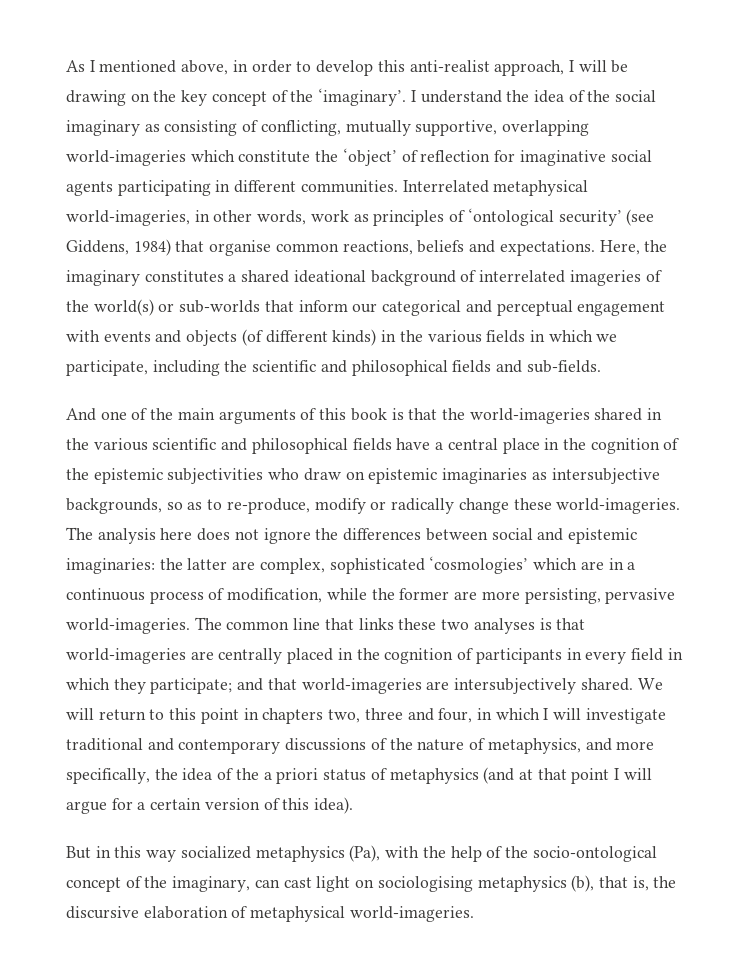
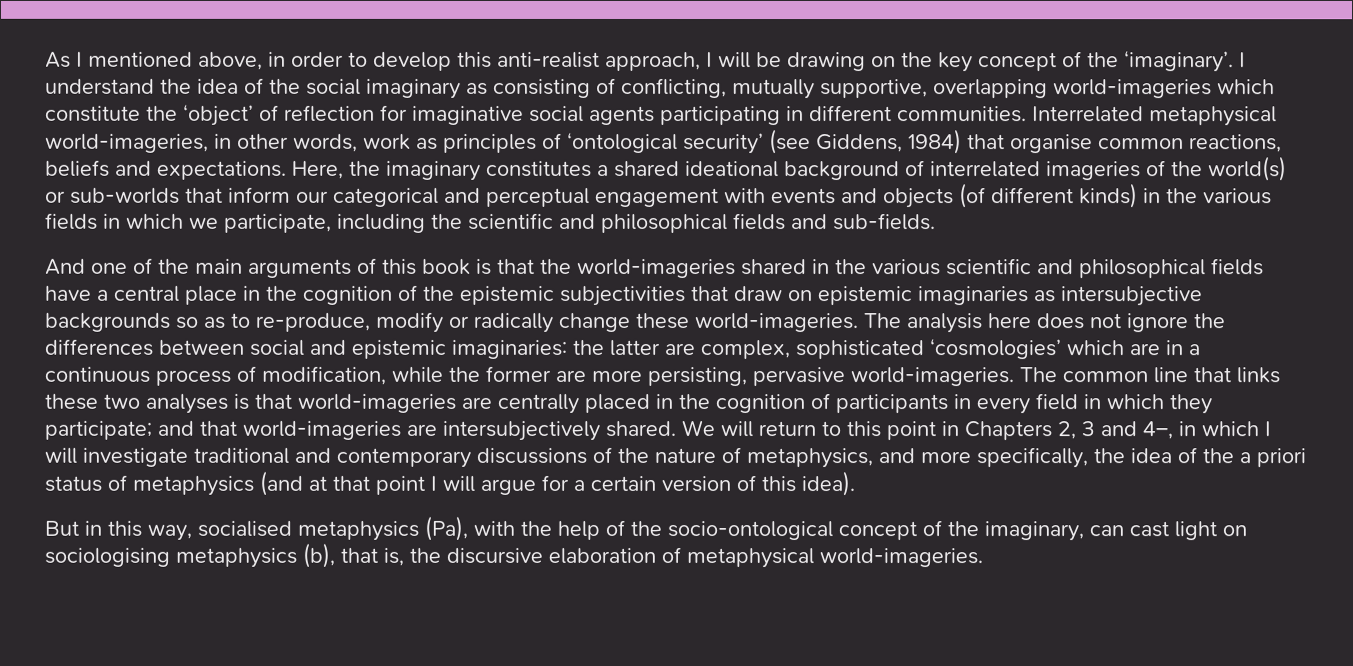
- And one of the main arguments of this book is that the world-imageries shared in the various scientific and philosophical fields have a central place in the cognition of the epistemic subjectivities who draw on epistemic imaginaries as intersubjective backgrounds, so as to re-produce, modify or radically change these world-imageries.
+ And one of the main arguments of this book is that the world-imageries shared in the various scientific and philosophical fields have a central place in the cognition of the epistemic subjectivities that draw on epistemic imaginaries as intersubjective backgrounds so as to re-produce, modify or radically change these world-imageries.
- We will return to this point in chapters two, three and four, in which I will investigate traditional and contemporary discussions of the nature of metaphysics, and more specifically, the idea of the a priori status of metaphysics (and at that point I will argue for a certain version of this idea).
+ We will return to this point in Chapters 2, 3 and 4–, in which I will investigate traditional and contemporary discussions of the nature of metaphysics, and more specifically, the idea of the a priori status of metaphysics (and at that point I will argue for a certain version of this idea).
- But in this way socialized metaphysics (Pa), with the help of the socio-ontological concept of the imaginary, can cast light on sociologising metaphysics (b), that is, the discursive elaboration of metaphysical world-imageries.
+ But in this way, socialised metaphysics (Pa), with the help of the socio-ontological concept of the imaginary, can cast light on sociologising metaphysics (b), that is, the discursive elaboration of metaphysical world-imageries.

